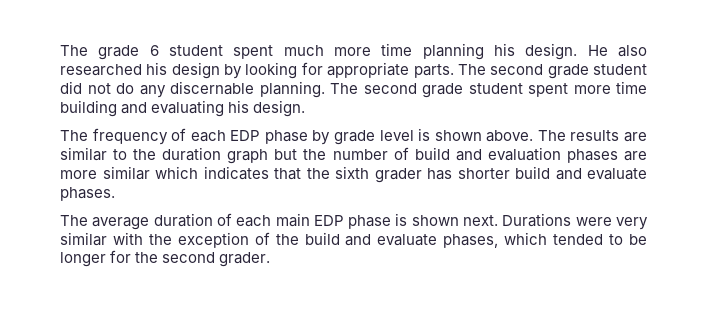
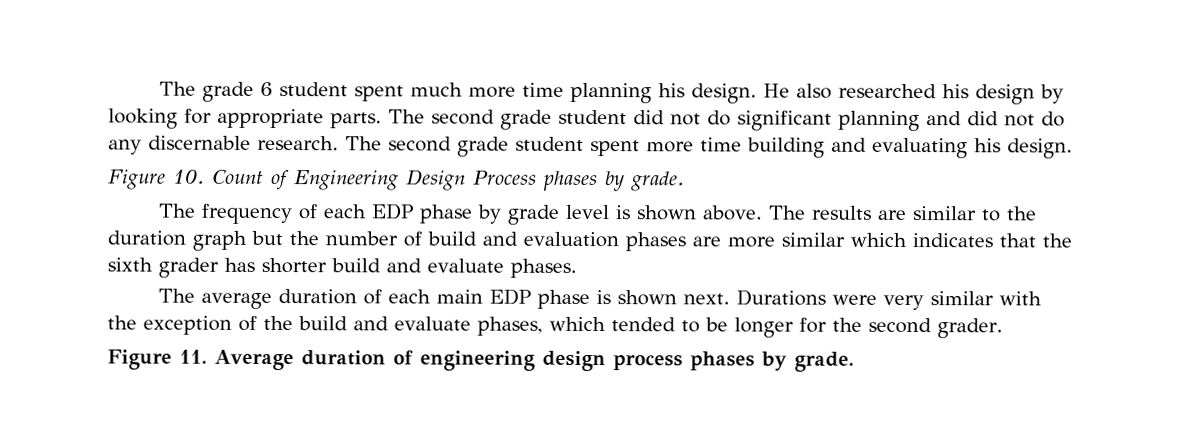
- The second grade student did not do any discernable planning.
+ The second grade student did not do significant planning and did not do any discernable research.
+ Figure 10. Count of Engineering Design Process phases by grade.
+ Figure 11. Average duration of engineering design process phases by grade.

